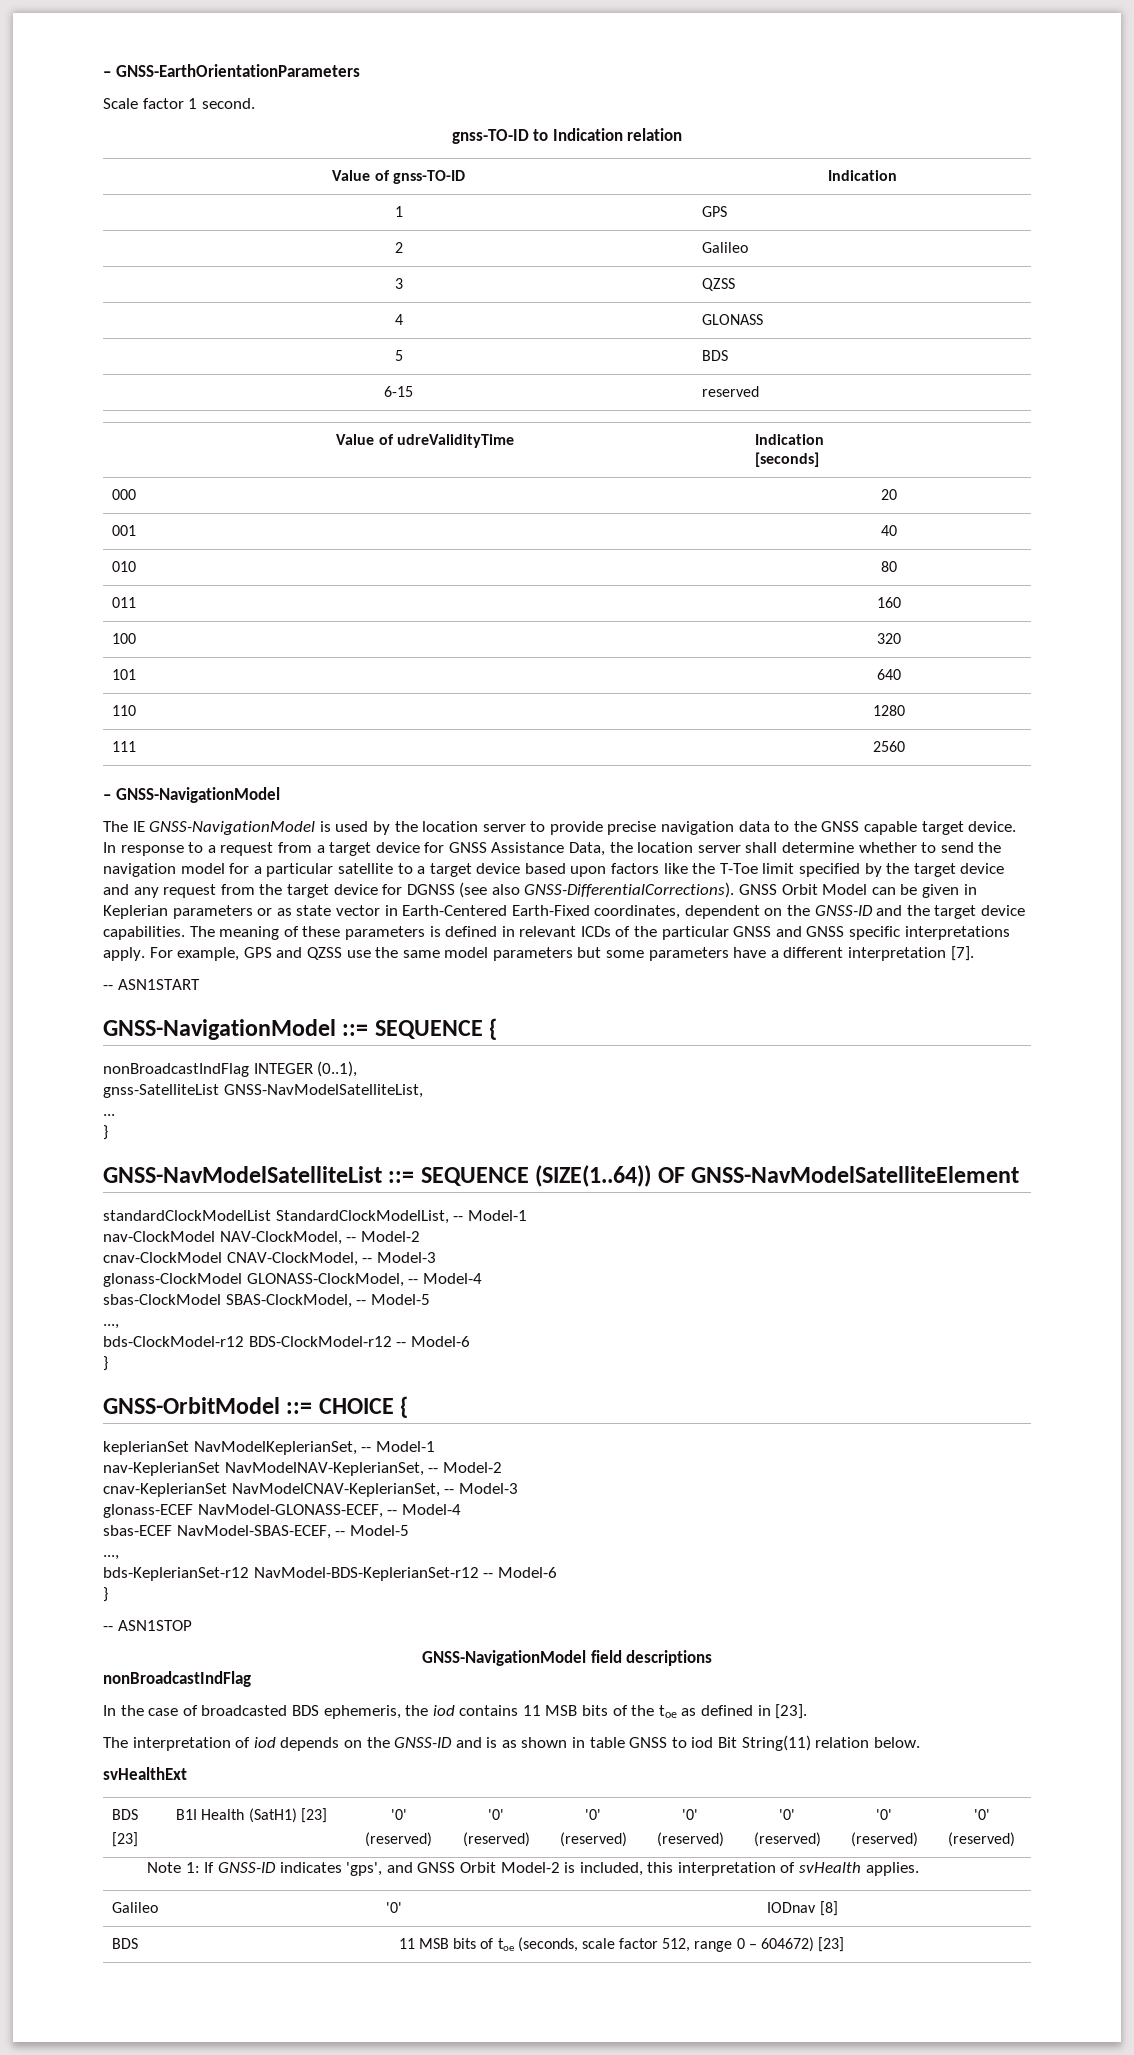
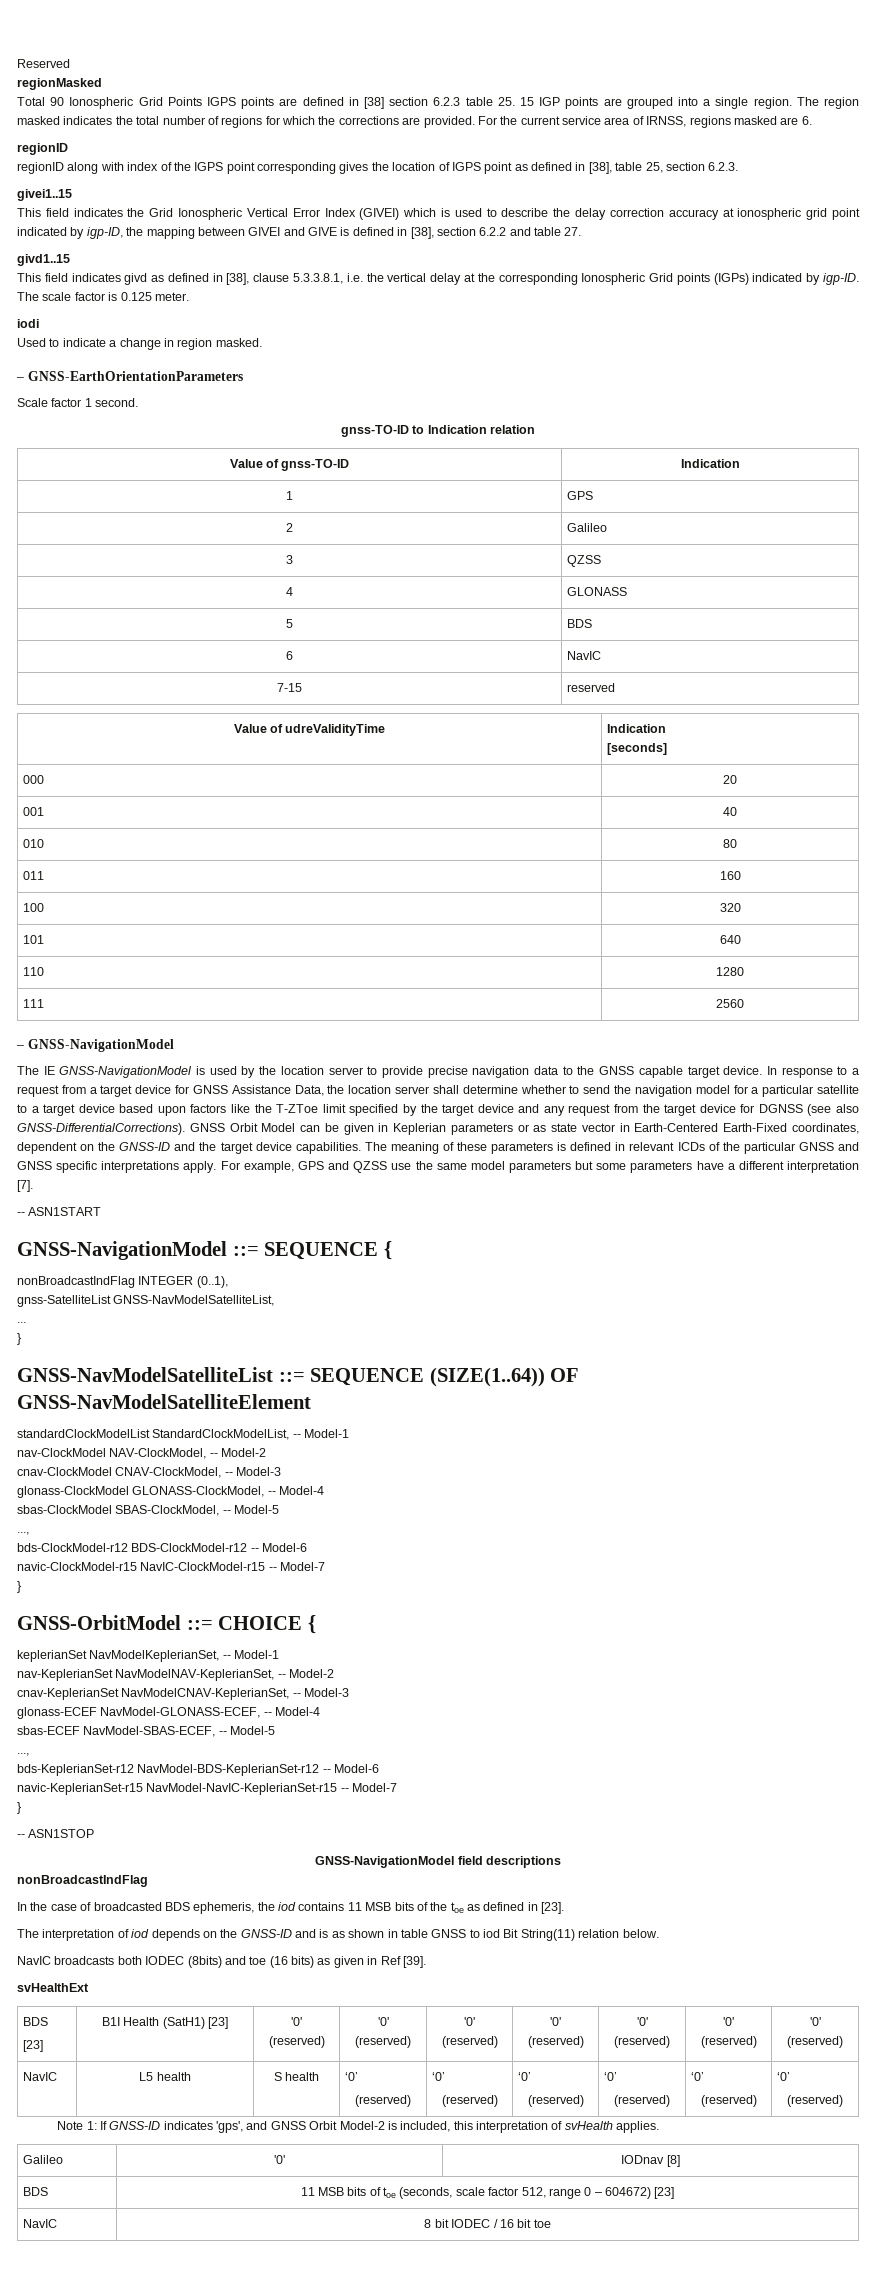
+ Reserved
+ regionMasked
+ Total 90 Ionospheric Grid Points IGPS points are defined in [38] section 6.2.3 table 25. 15 IGP points are grouped into a single region. The region masked indicates the total number of regions for which the corrections are provided. For the current service area of IRNSS, regions masked are 6.
+ regionID
+ regionID along with index of the IGPS point corresponding gives the location of IGPS point as defined in [38], table 25, section 6.2.3.
+ givei1..15
+ This field indicates the Grid Ionospheric Vertical Error Index (GIVEI) which is used to describe the delay correction accuracy at ionospheric grid point indicated by igp-ID, the mapping between GIVEI and GIVE is defined in [38], section 6.2.2 and table 27.
+ givd1..15
+ This field indicates givd as defined in [38], clause 5.3.3.8.1, i.e. the vertical delay at the corresponding Ionospheric Grid points (IGPs) indicated by igp-ID. The scale factor is 0.125 meter.
+ iodi
+ Used to indicate a change in region masked.
- 6-15 | reserved
+ 6 | NavIC
+ 7-15 | reserved
- In response to a request from a target device for GNSS Assistance Data, the location server shall determine whether to send the navigation model for a particular satellite to a target device based upon factors like the T-Toe limit specified by the target device and any request from the target device for DGNSS (see also GNSS-DifferentialCorrections).
+ In response to a request from a target device for GNSS Assistance Data, the location server shall determine whether to send the navigation model for a particular satellite to a target device based upon factors like the T-ZToe limit specified by the target device and any request from the target device for DGNSS (see also GNSS-DifferentialCorrections).
+ navic-ClockModel-r15 NavIC-ClockModel-r15 -- Model-7
+ navic-KeplerianSet-r15 NavModel-NavIC-KeplerianSet-r15 -- Model-7
+ NavIC broadcasts both IODEC (8bits) and toe (16 bits) as given in Ref [39].
+ NavIC | L5 health | S health | ‘0’
+ (reserved) | ‘0’
+ (reserved) | ‘0’
+ (reserved) | ‘0’
+ (reserved) | ‘0’
+ (reserved) | ‘0’
+ (reserved)
+ NavIC | 8 bit IODEC / 16 bit toe

